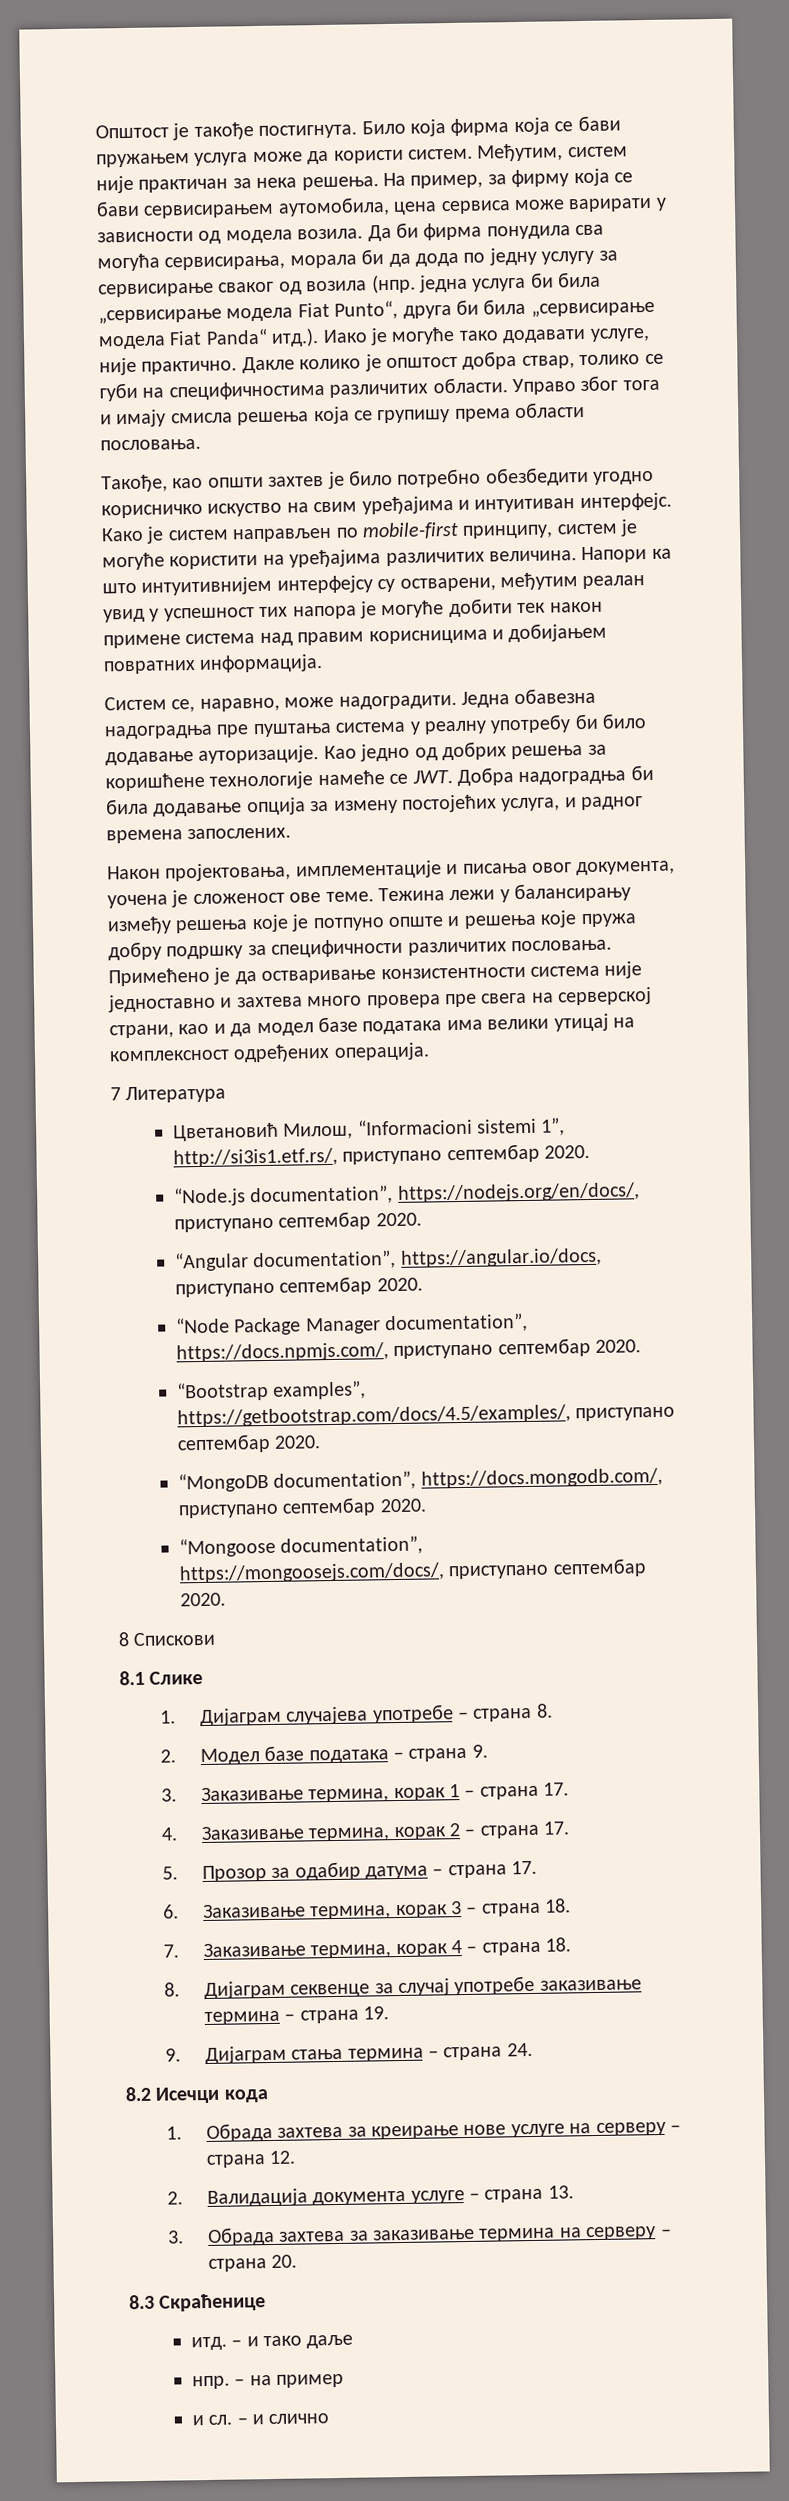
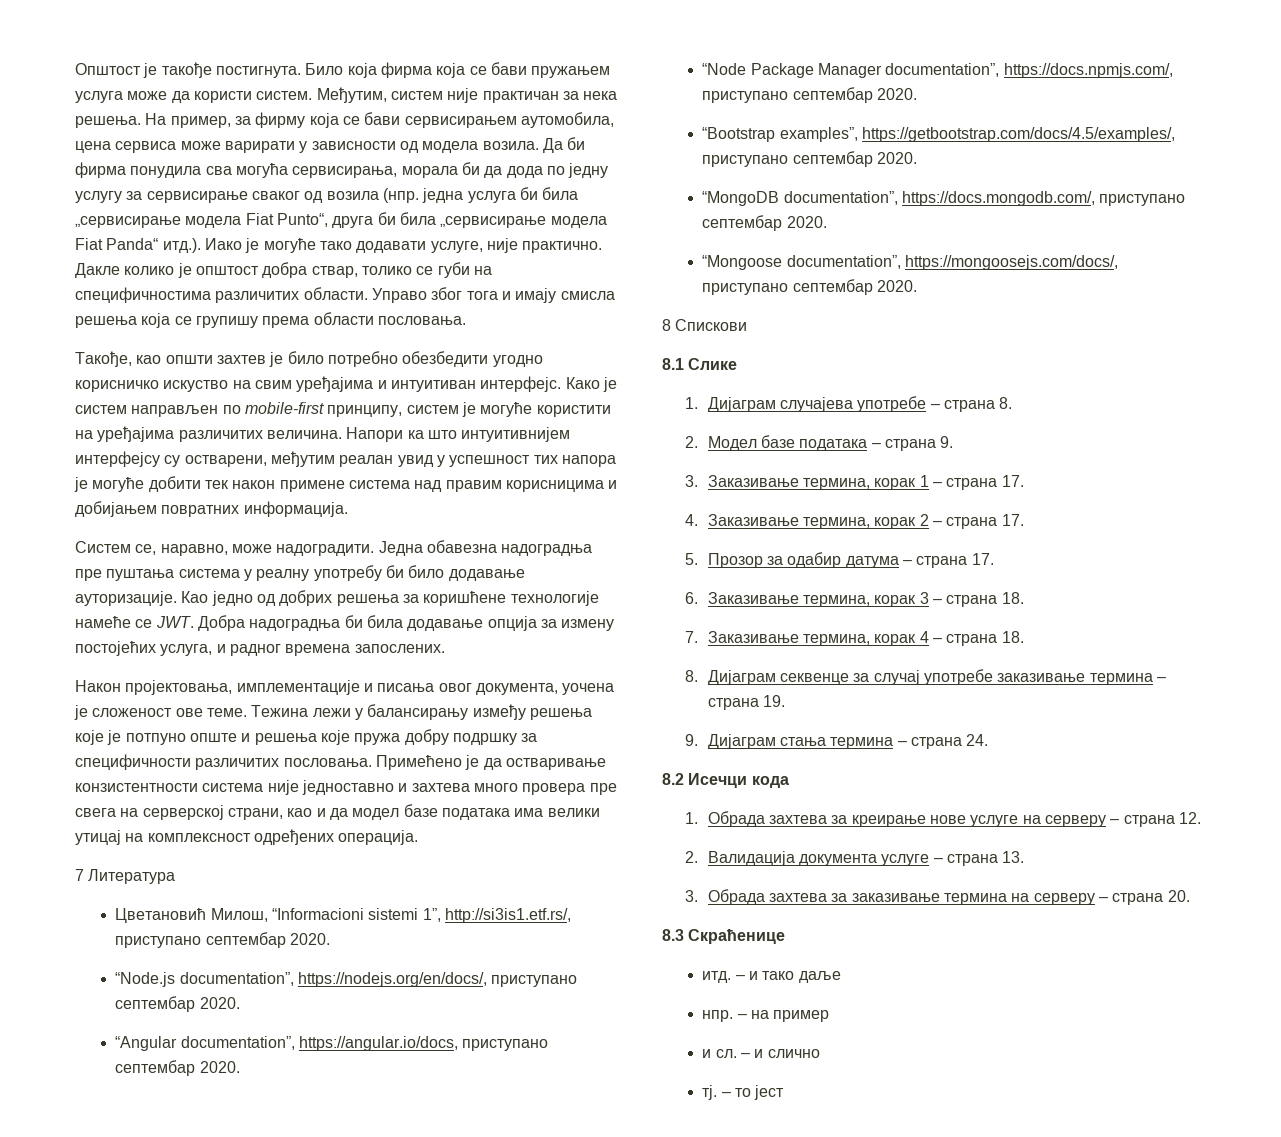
+ тј. – то јест

